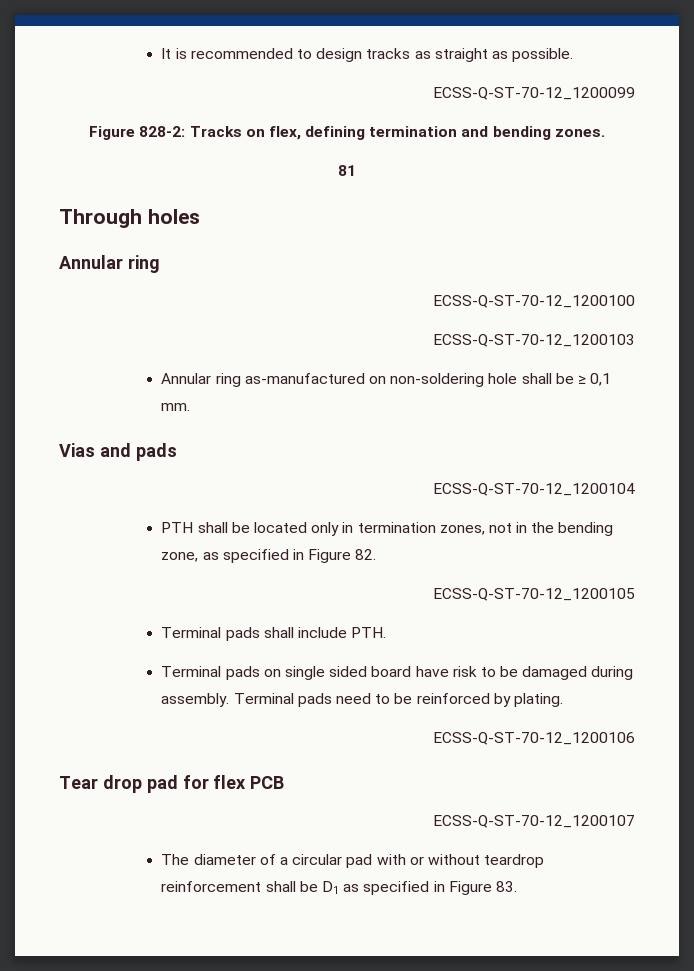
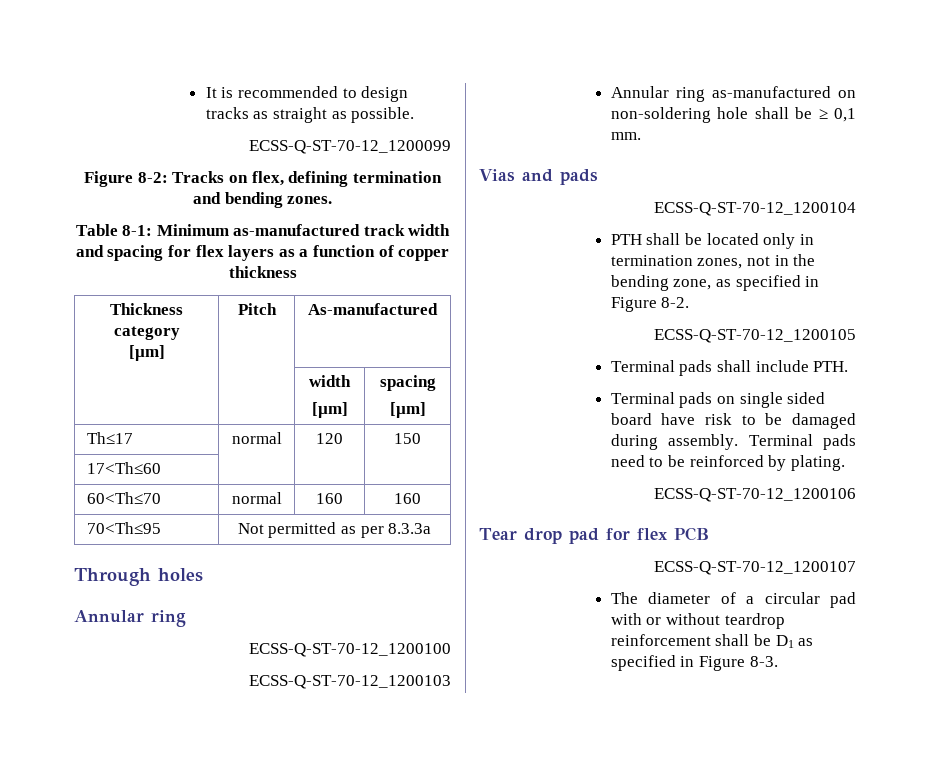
- Figure 828-2: Tracks on flex, defining termination and bending zones.
+ Figure 8-2: Tracks on flex, defining termination and bending zones.
- 81
+ Table 8-1: Minimum as-manufactured track width and spacing for flex layers as a function of copper thickness
+ Thickness category
+ [µm] | Pitch | As-manufactured
+ | | width
+ [µm] | spacing
+ [µm]
+ Th≤17 | normal | 120 | 150
+ 17<Th≤60 | | |
+ 60<Th≤70 | normal | 160 | 160
+ 70<Th≤95 | Not permitted as per 8.3.3a
- PTH shall be located only in termination zones, not in the bending zone, as specified in Figure 82.
+ PTH shall be located only in termination zones, not in the bending zone, as specified in Figure 8-2.
- The diameter of a circular pad with or without teardrop reinforcement shall be D1 as specified in Figure 83.
+ The diameter of a circular pad with or without teardrop reinforcement shall be D1 as specified in Figure 8-3.

